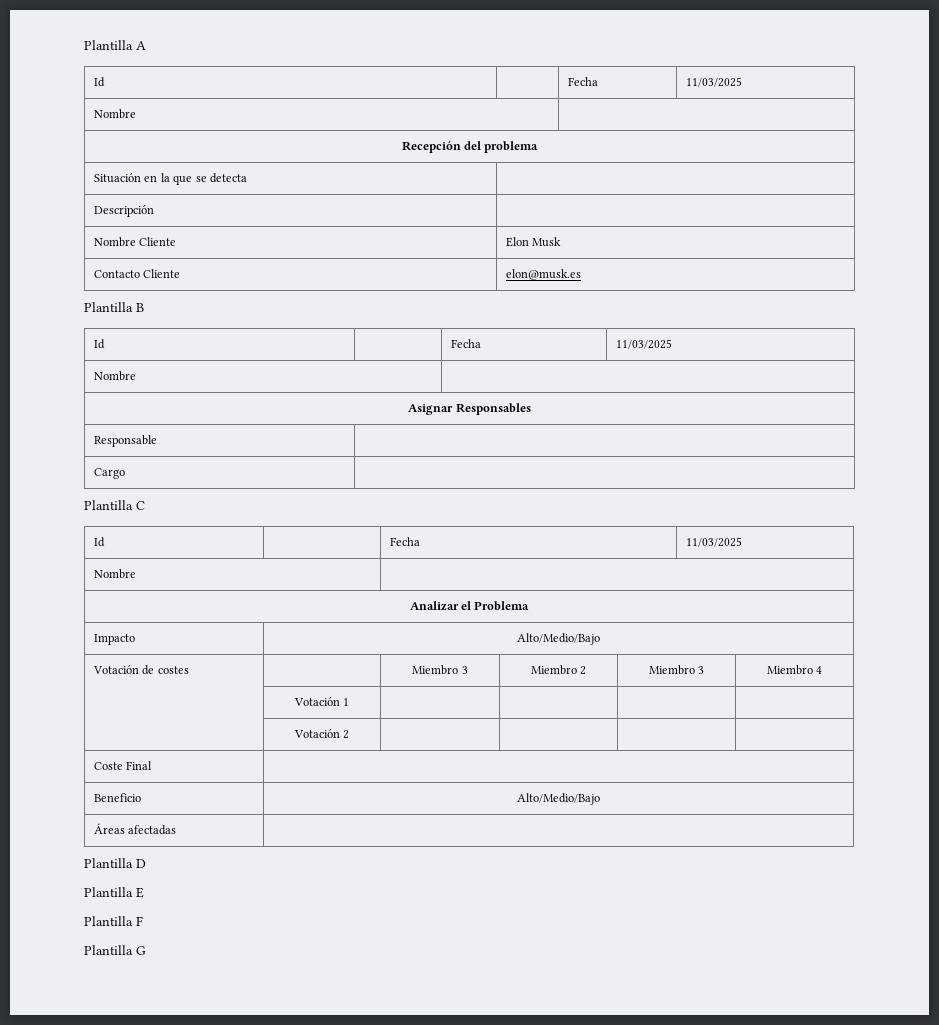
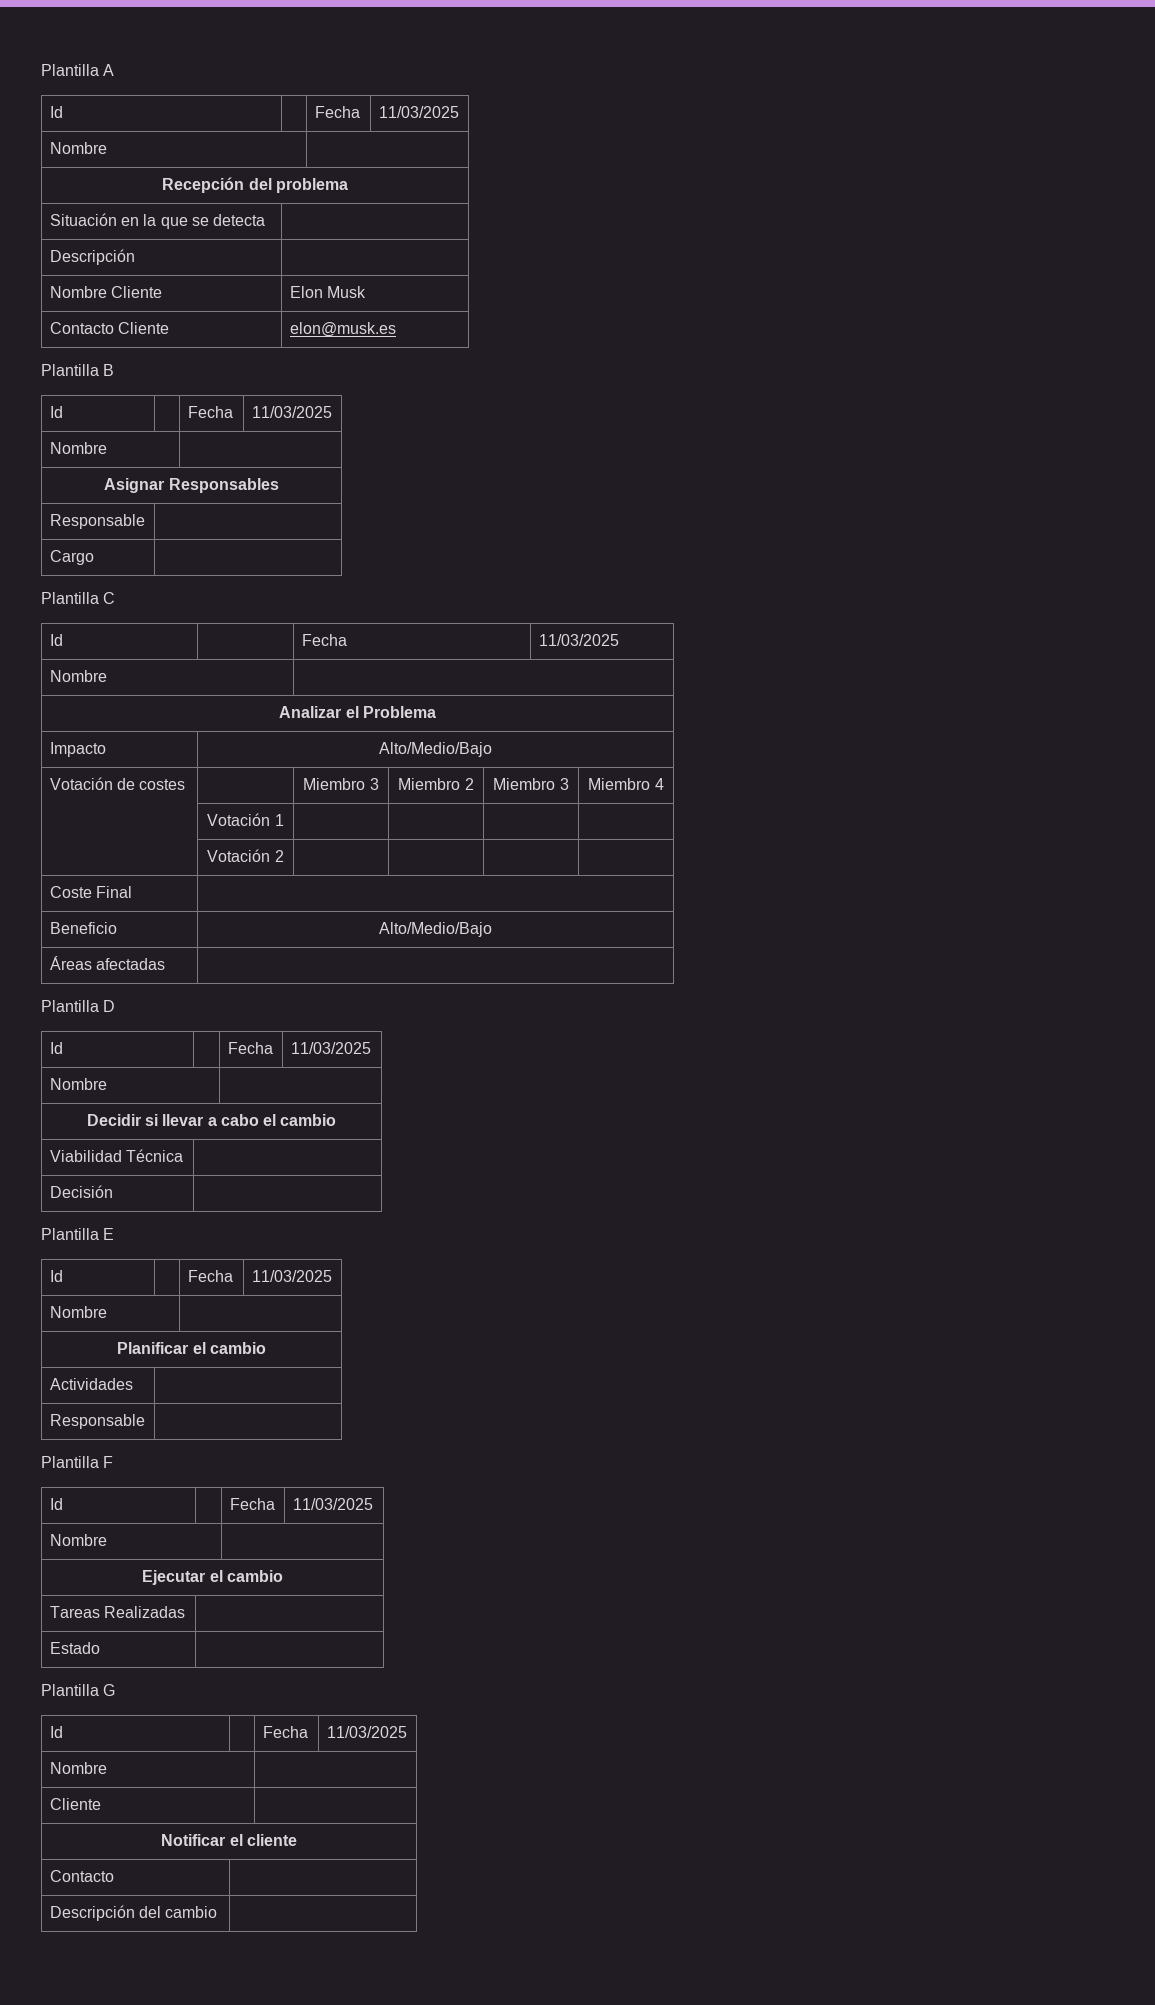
  Plantilla D
+ Id | | Fecha | 11/03/2025
+ Nombre |
+ Decidir si llevar a cabo el cambio
+ Viabilidad Técnica |
+ Decisión |
  Plantilla E
+ Id | | Fecha | 11/03/2025
+ Nombre |
+ Planificar el cambio
+ Actividades |
+ Responsable |
  Plantilla F
+ Id | | Fecha | 11/03/2025
+ Nombre |
+ Ejecutar el cambio
+ Tareas Realizadas |
+ Estado |
  Plantilla G
+ Id | | Fecha | 11/03/2025
+ Nombre |
+ Cliente |
+ Notificar el cliente
+ Contacto |
+ Descripción del cambio |

